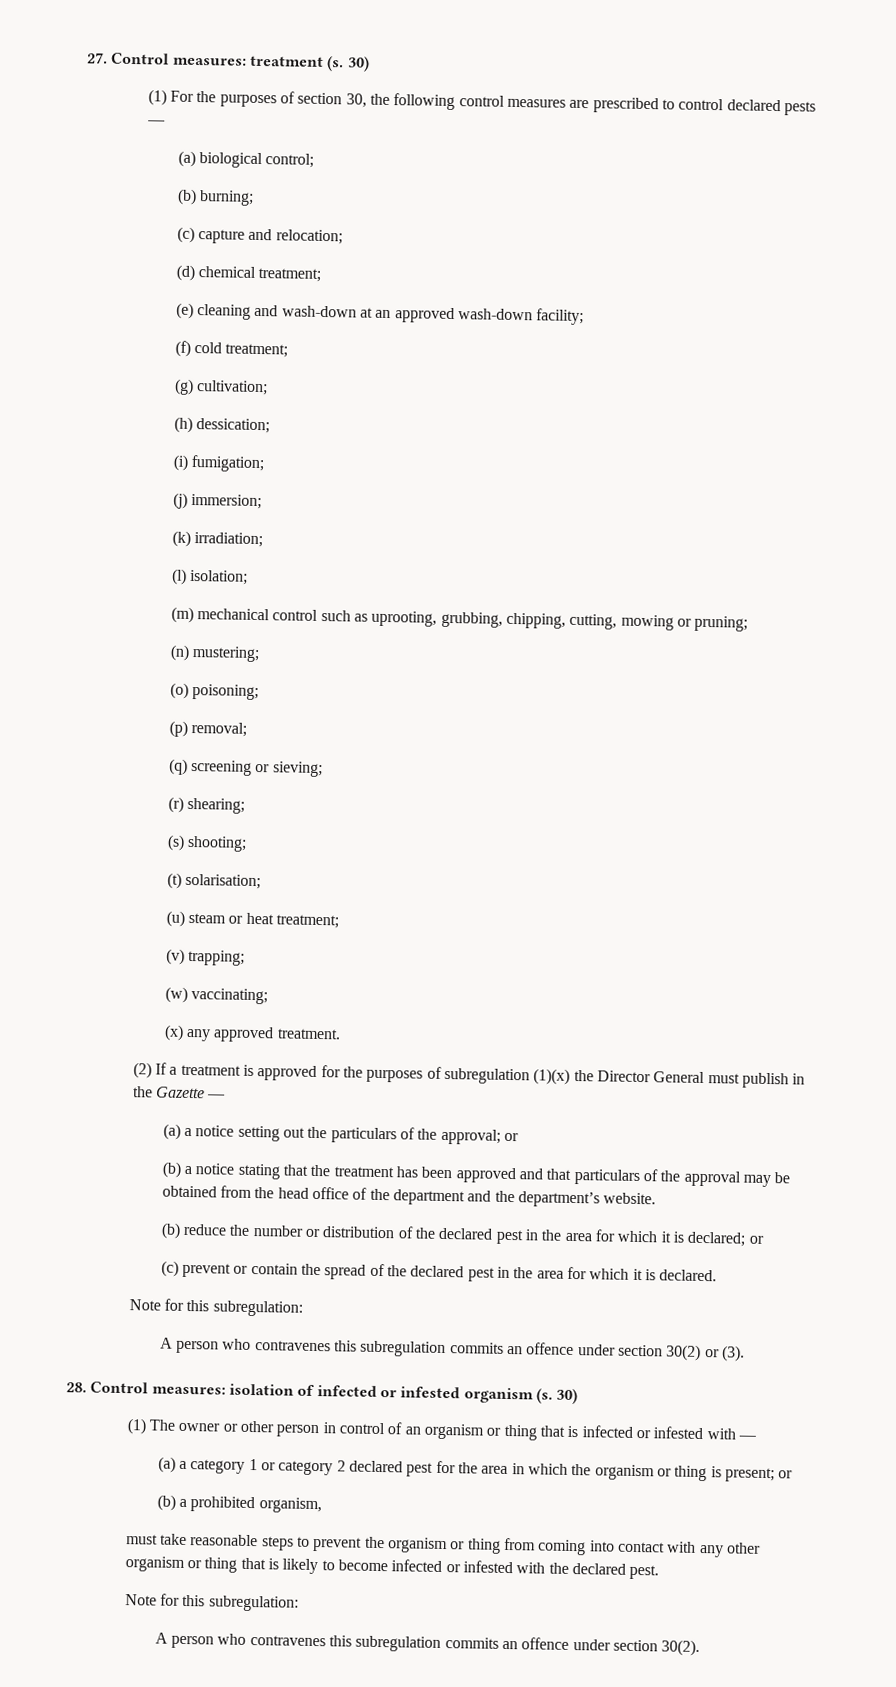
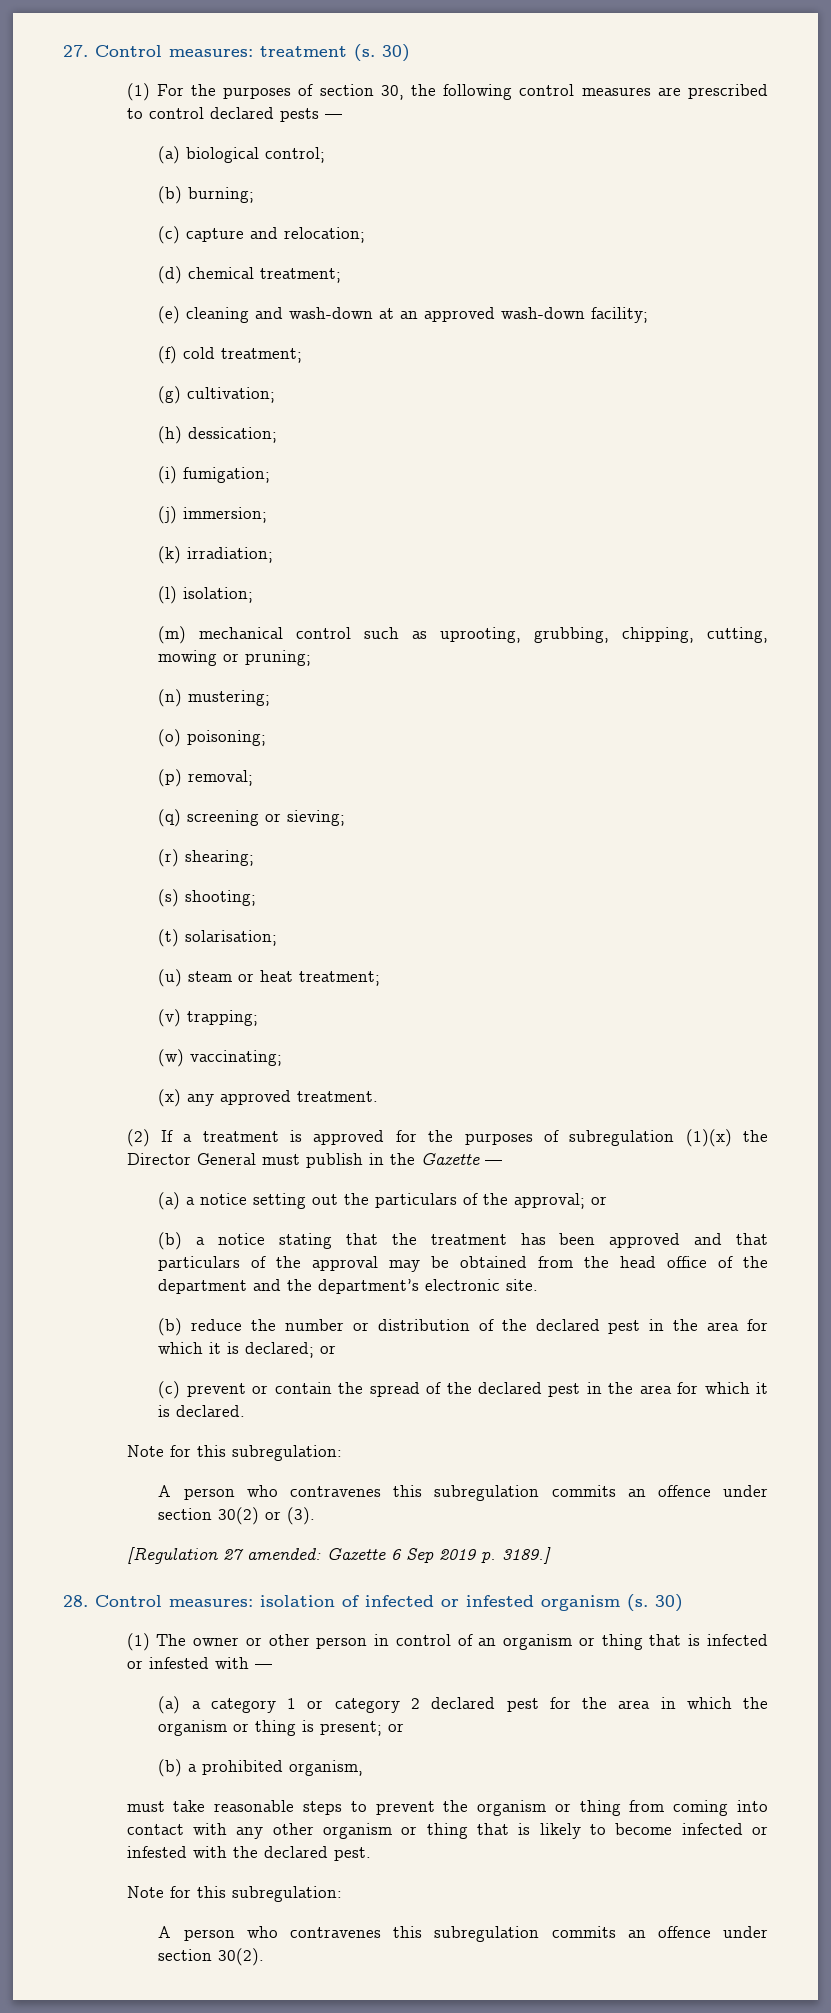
- (b) a notice stating that the treatment has been approved and that particulars of the approval may be obtained from the head office of the department and the department’s website.
+ (b) a notice stating that the treatment has been approved and that particulars of the approval may be obtained from the head office of the department and the department’s electronic site.
+ [Regulation 27 amended: Gazette 6 Sep 2019 p. 3189.]

